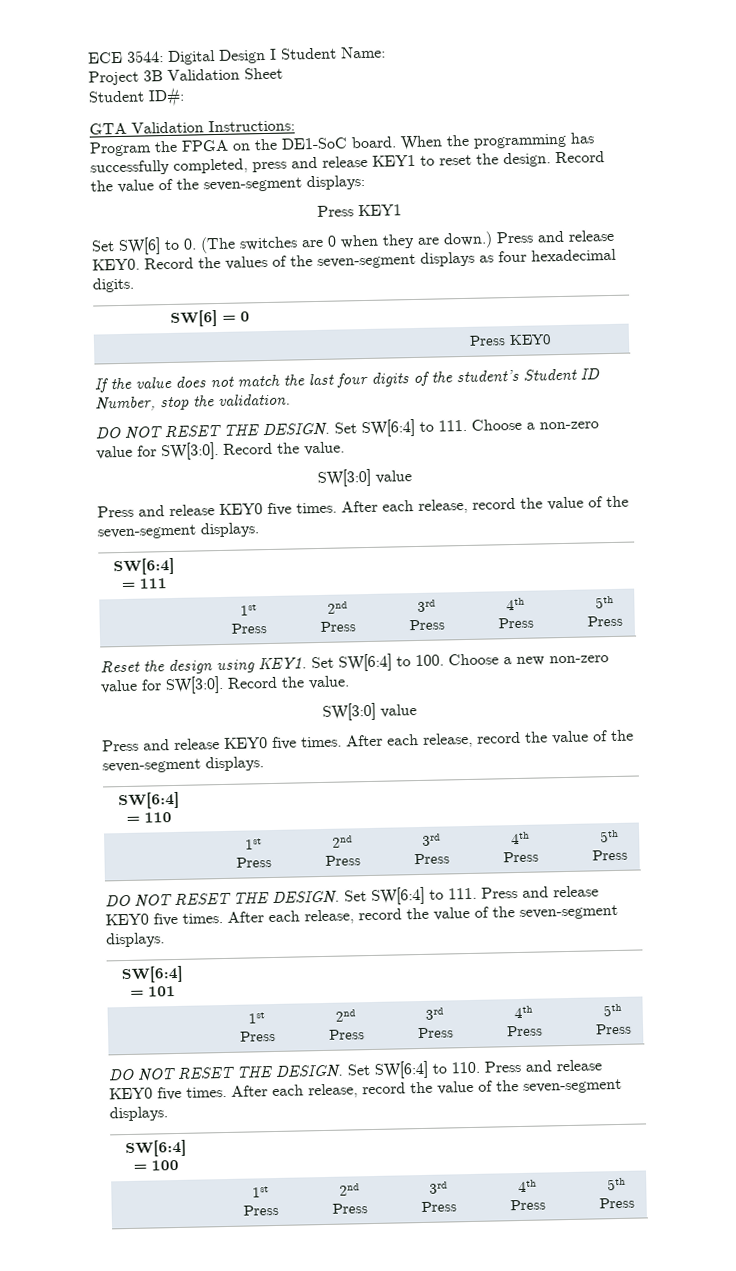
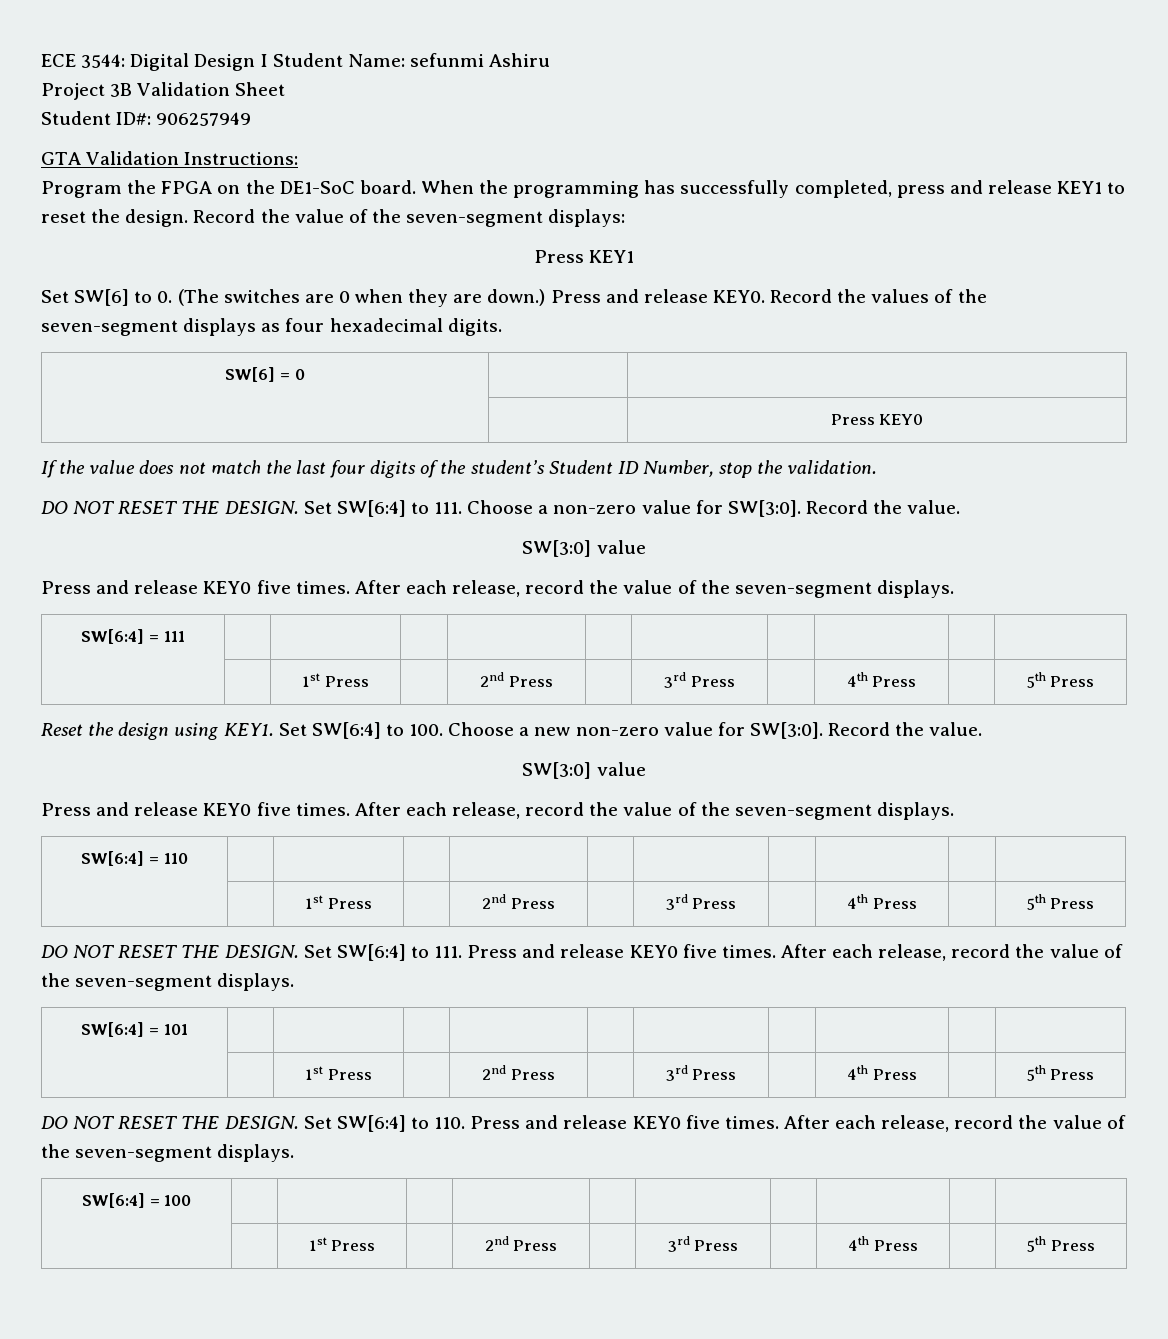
- ECE 3544: Digital Design I Student Name:
+ ECE 3544: Digital Design I Student Name: sefunmi Ashiru
- Student ID#:
+ Student ID#: 906257949

